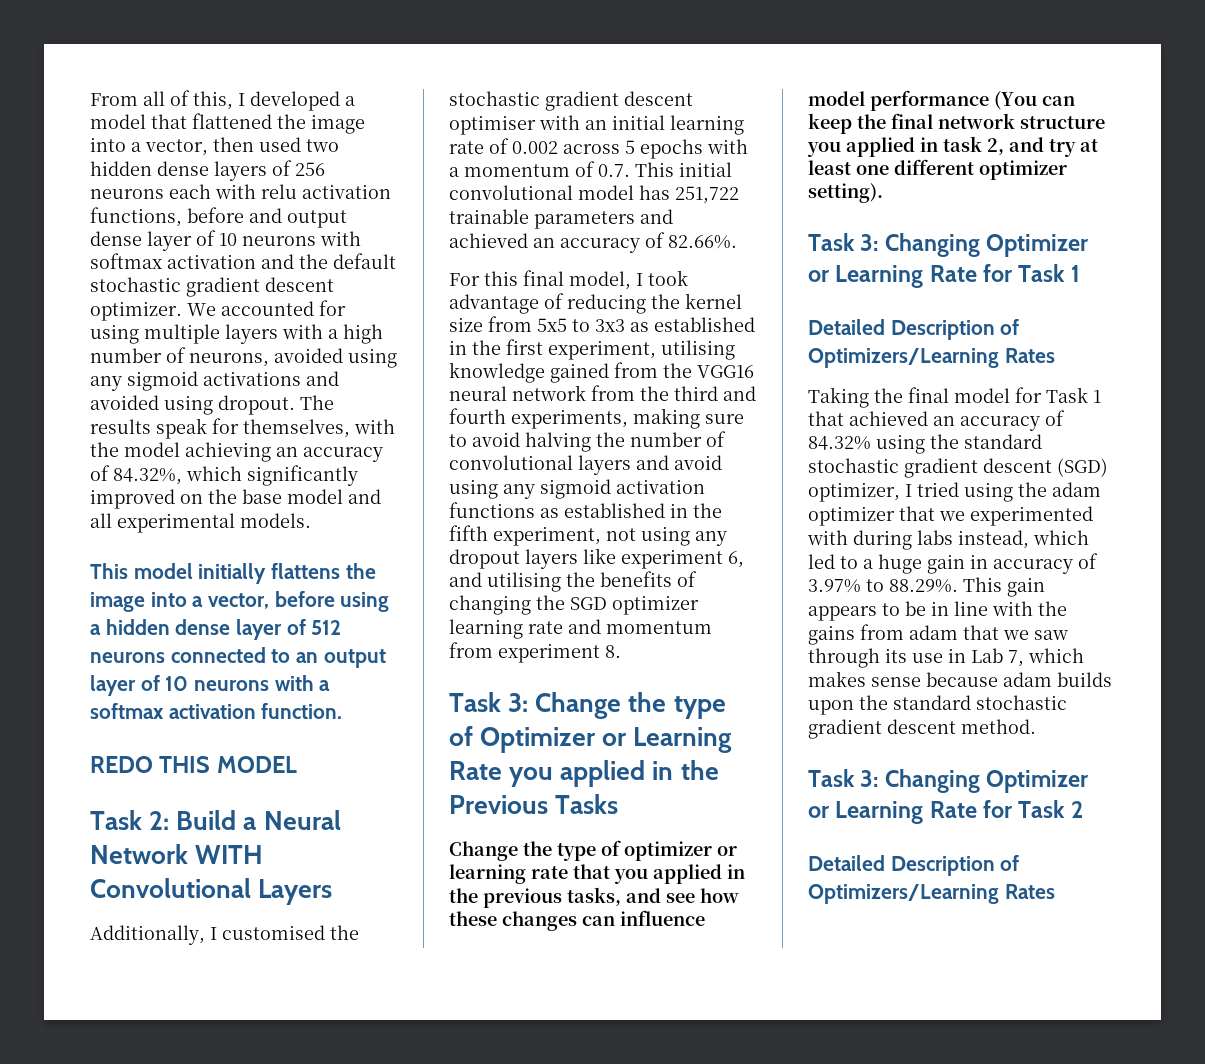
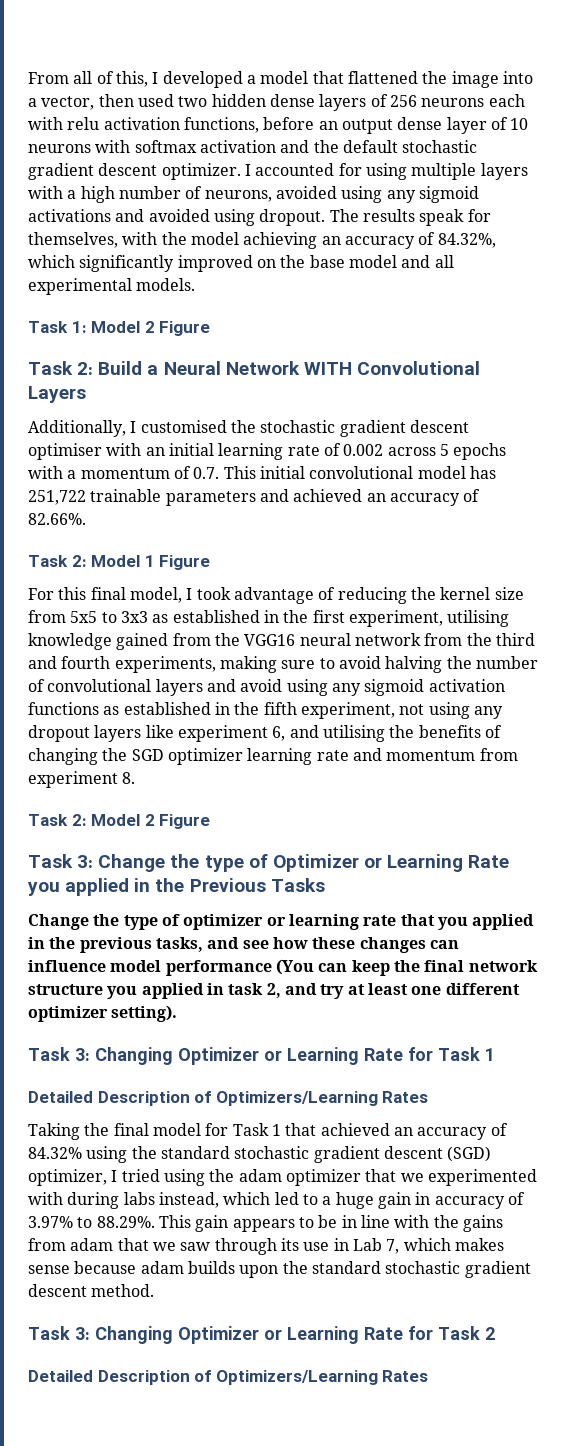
- From all of this, I developed a model that flattened the image into a vector, then used two hidden dense layers of 256 neurons each with relu activation functions, before and output dense layer of 10 neurons with softmax activation and the default stochastic gradient descent optimizer.
+ From all of this, I developed a model that flattened the image into a vector, then used two hidden dense layers of 256 neurons each with relu activation functions, before an output dense layer of 10 neurons with softmax activation and the default stochastic gradient descent optimizer.
- We accounted for using multiple layers with a high number of neurons, avoided using any sigmoid activations and avoided using dropout.
+ I accounted for using multiple layers with a high number of neurons, avoided using any sigmoid activations and avoided using dropout.
- This model initially flattens the image into a vector, before using a hidden dense layer of 512 neurons connected to an output layer of 10 neurons with a softmax activation function.
- REDO THIS MODEL
+ Task 1: Model 2 Figure
+ Task 2: Model 1 Figure
+ Task 2: Model 2 Figure

